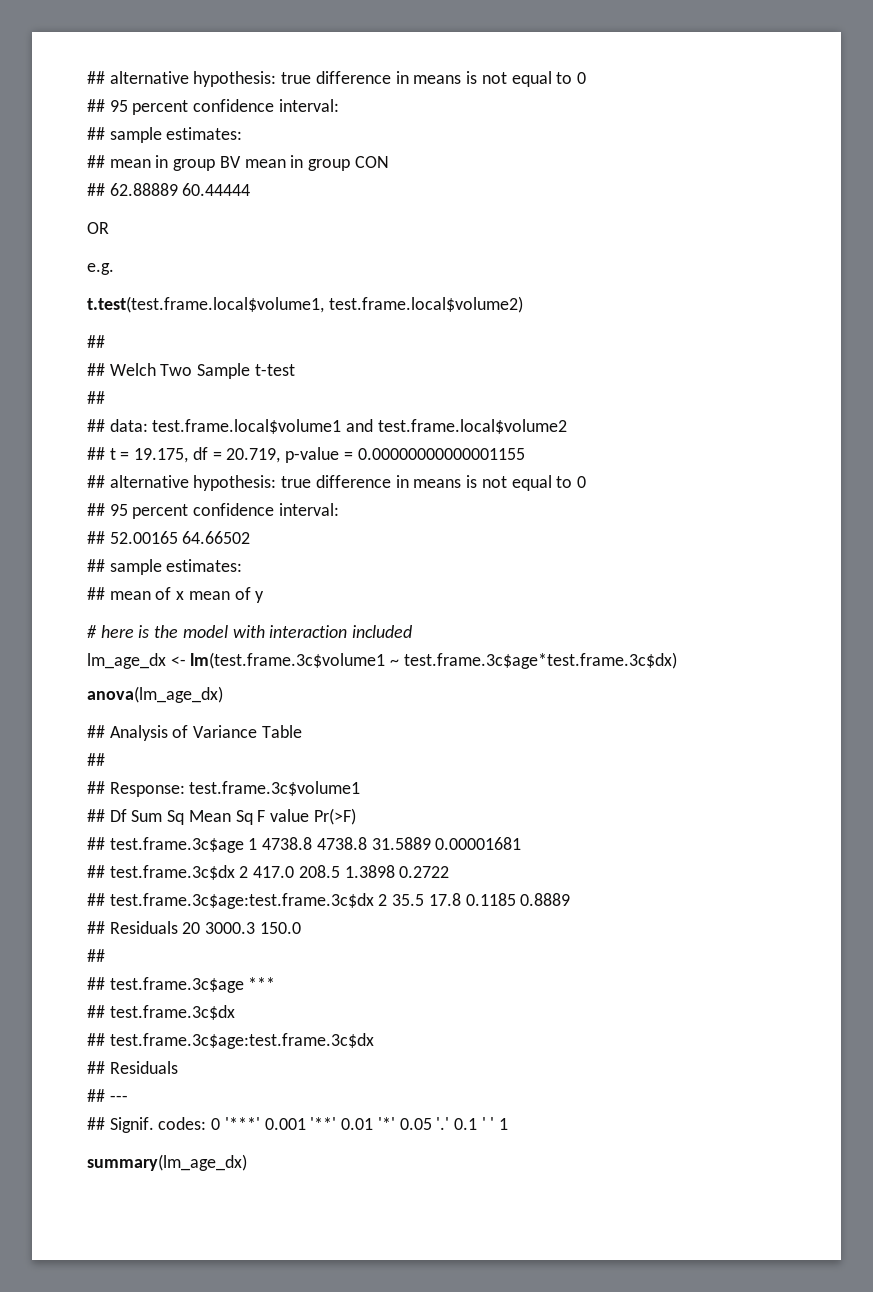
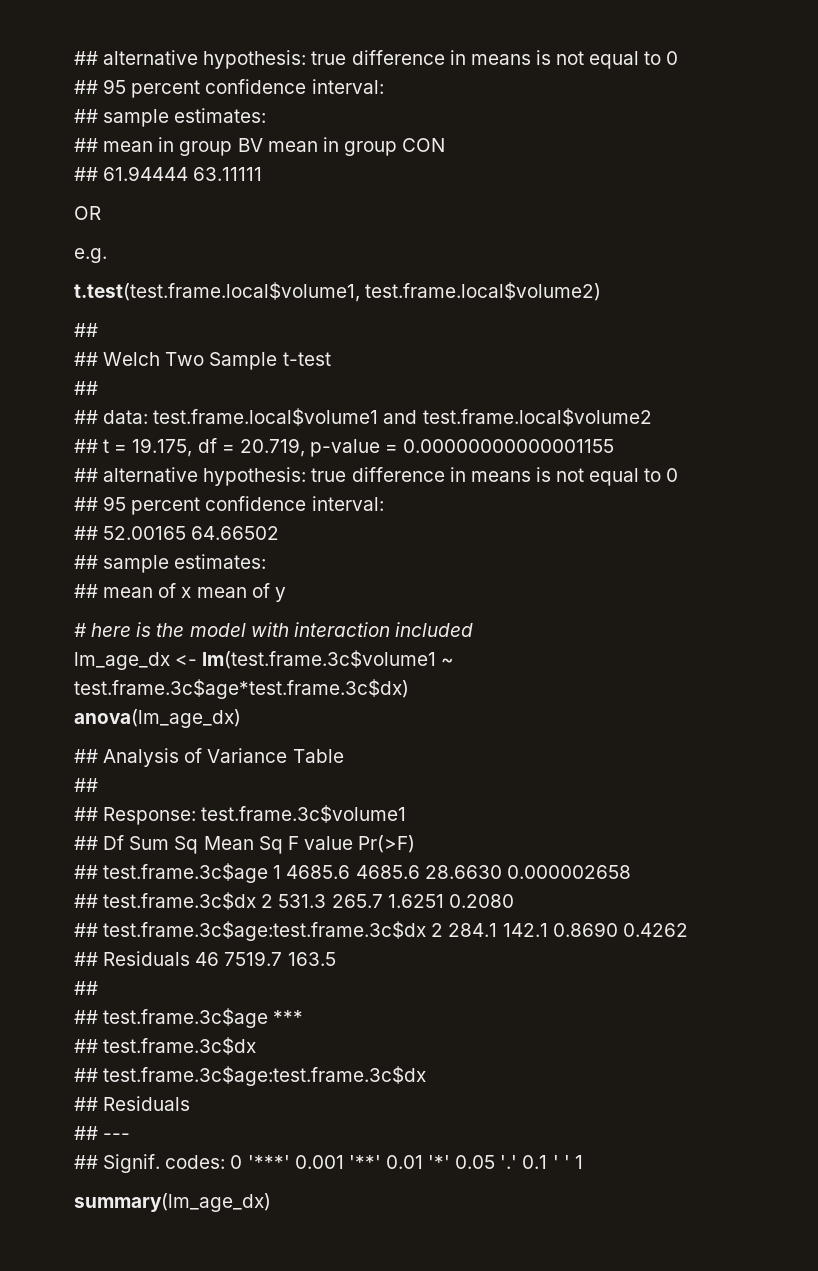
- ## 62.88889 60.44444
+ ## 61.94444 63.11111
- ## test.frame.3c$age 1 4738.8 4738.8 31.5889 0.00001681
+ ## test.frame.3c$age 1 4685.6 4685.6 28.6630 0.000002658
- ## test.frame.3c$dx 2 417.0 208.5 1.3898 0.2722
+ ## test.frame.3c$dx 2 531.3 265.7 1.6251 0.2080
- ## test.frame.3c$age:test.frame.3c$dx 2 35.5 17.8 0.1185 0.8889
- ## Residuals 20 3000.3 150.0
+ ## test.frame.3c$age:test.frame.3c$dx 2 284.1 142.1 0.8690 0.4262
+ ## Residuals 46 7519.7 163.5

